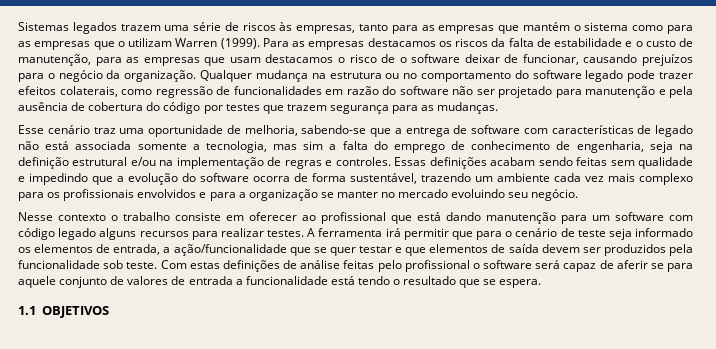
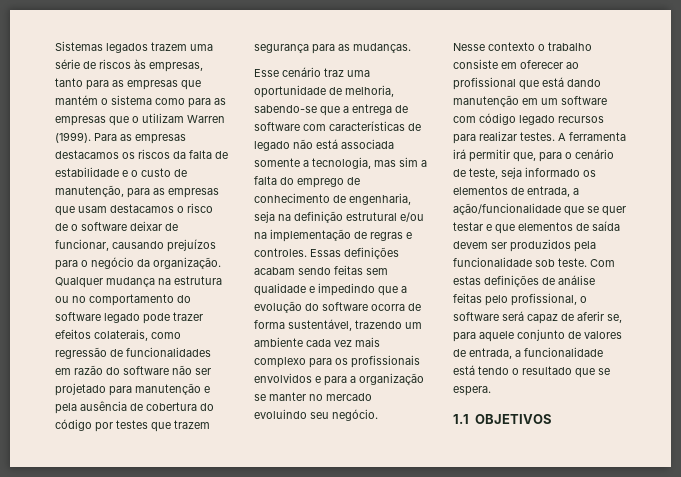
- Nesse contexto o trabalho consiste em oferecer ao profissional que está dando manutenção para um software com código legado alguns recursos para realizar testes.
+ Nesse contexto o trabalho consiste em oferecer ao profissional que está dando manutenção em um software com código legado recursos para realizar testes.
- A ferramenta irá permitir que para o cenário de teste seja informado os elementos de entrada, a ação/funcionalidade que se quer testar e que elementos de saída devem ser produzidos pela funcionalidade sob teste.
+ A ferramenta irá permitir que, para o cenário de teste, seja informado os elementos de entrada, a ação/funcionalidade que se quer testar e que elementos de saída devem ser produzidos pela funcionalidade sob teste.
- Com estas definições de análise feitas pelo profissional o software será capaz de aferir se para aquele conjunto de valores de entrada a funcionalidade está tendo o resultado que se espera.
+ Com estas definições de análise feitas pelo profissional, o software será capaz de aferir se, para aquele conjunto de valores de entrada, a funcionalidade está tendo o resultado que se espera.

